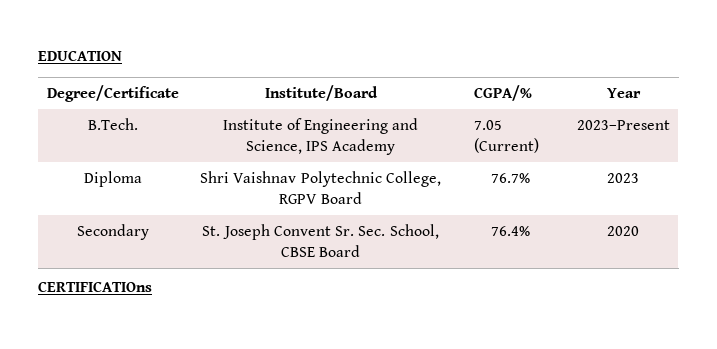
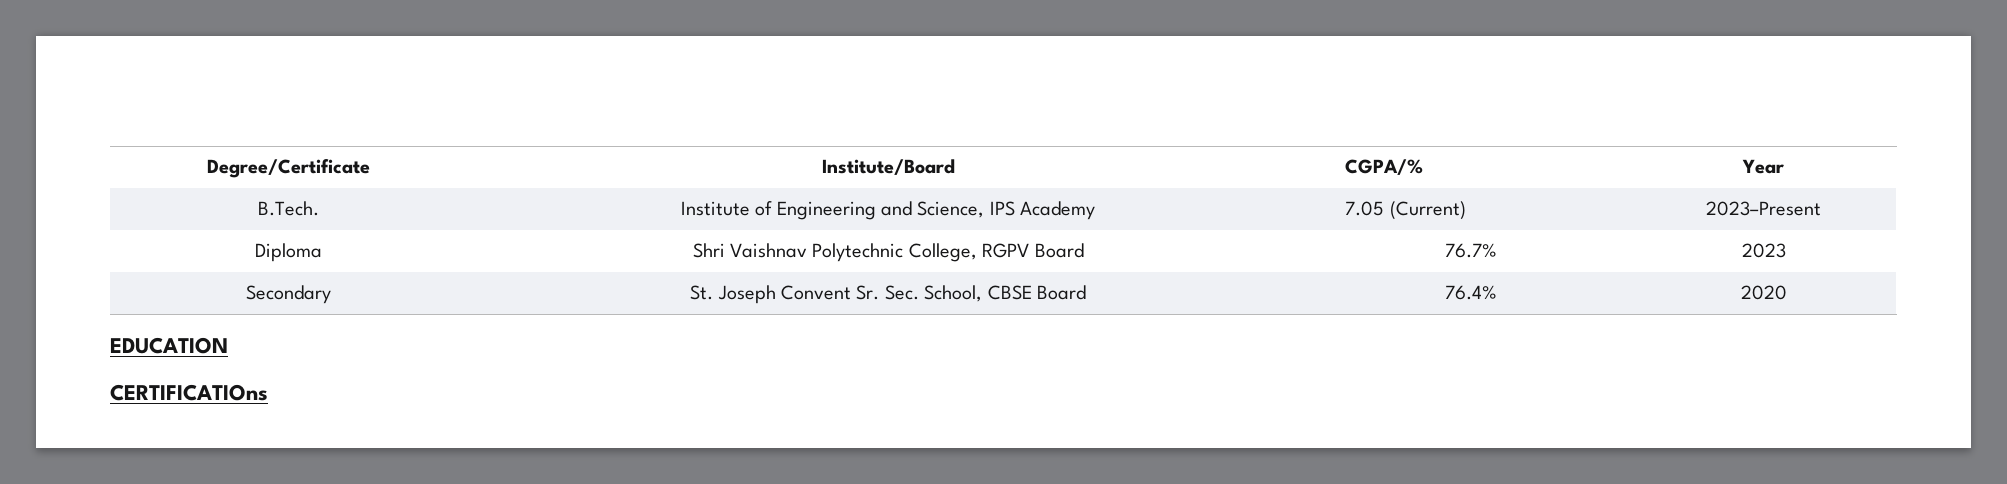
- EDUCATION
+ EDUCATION

